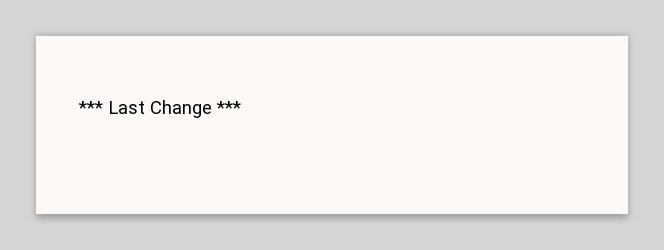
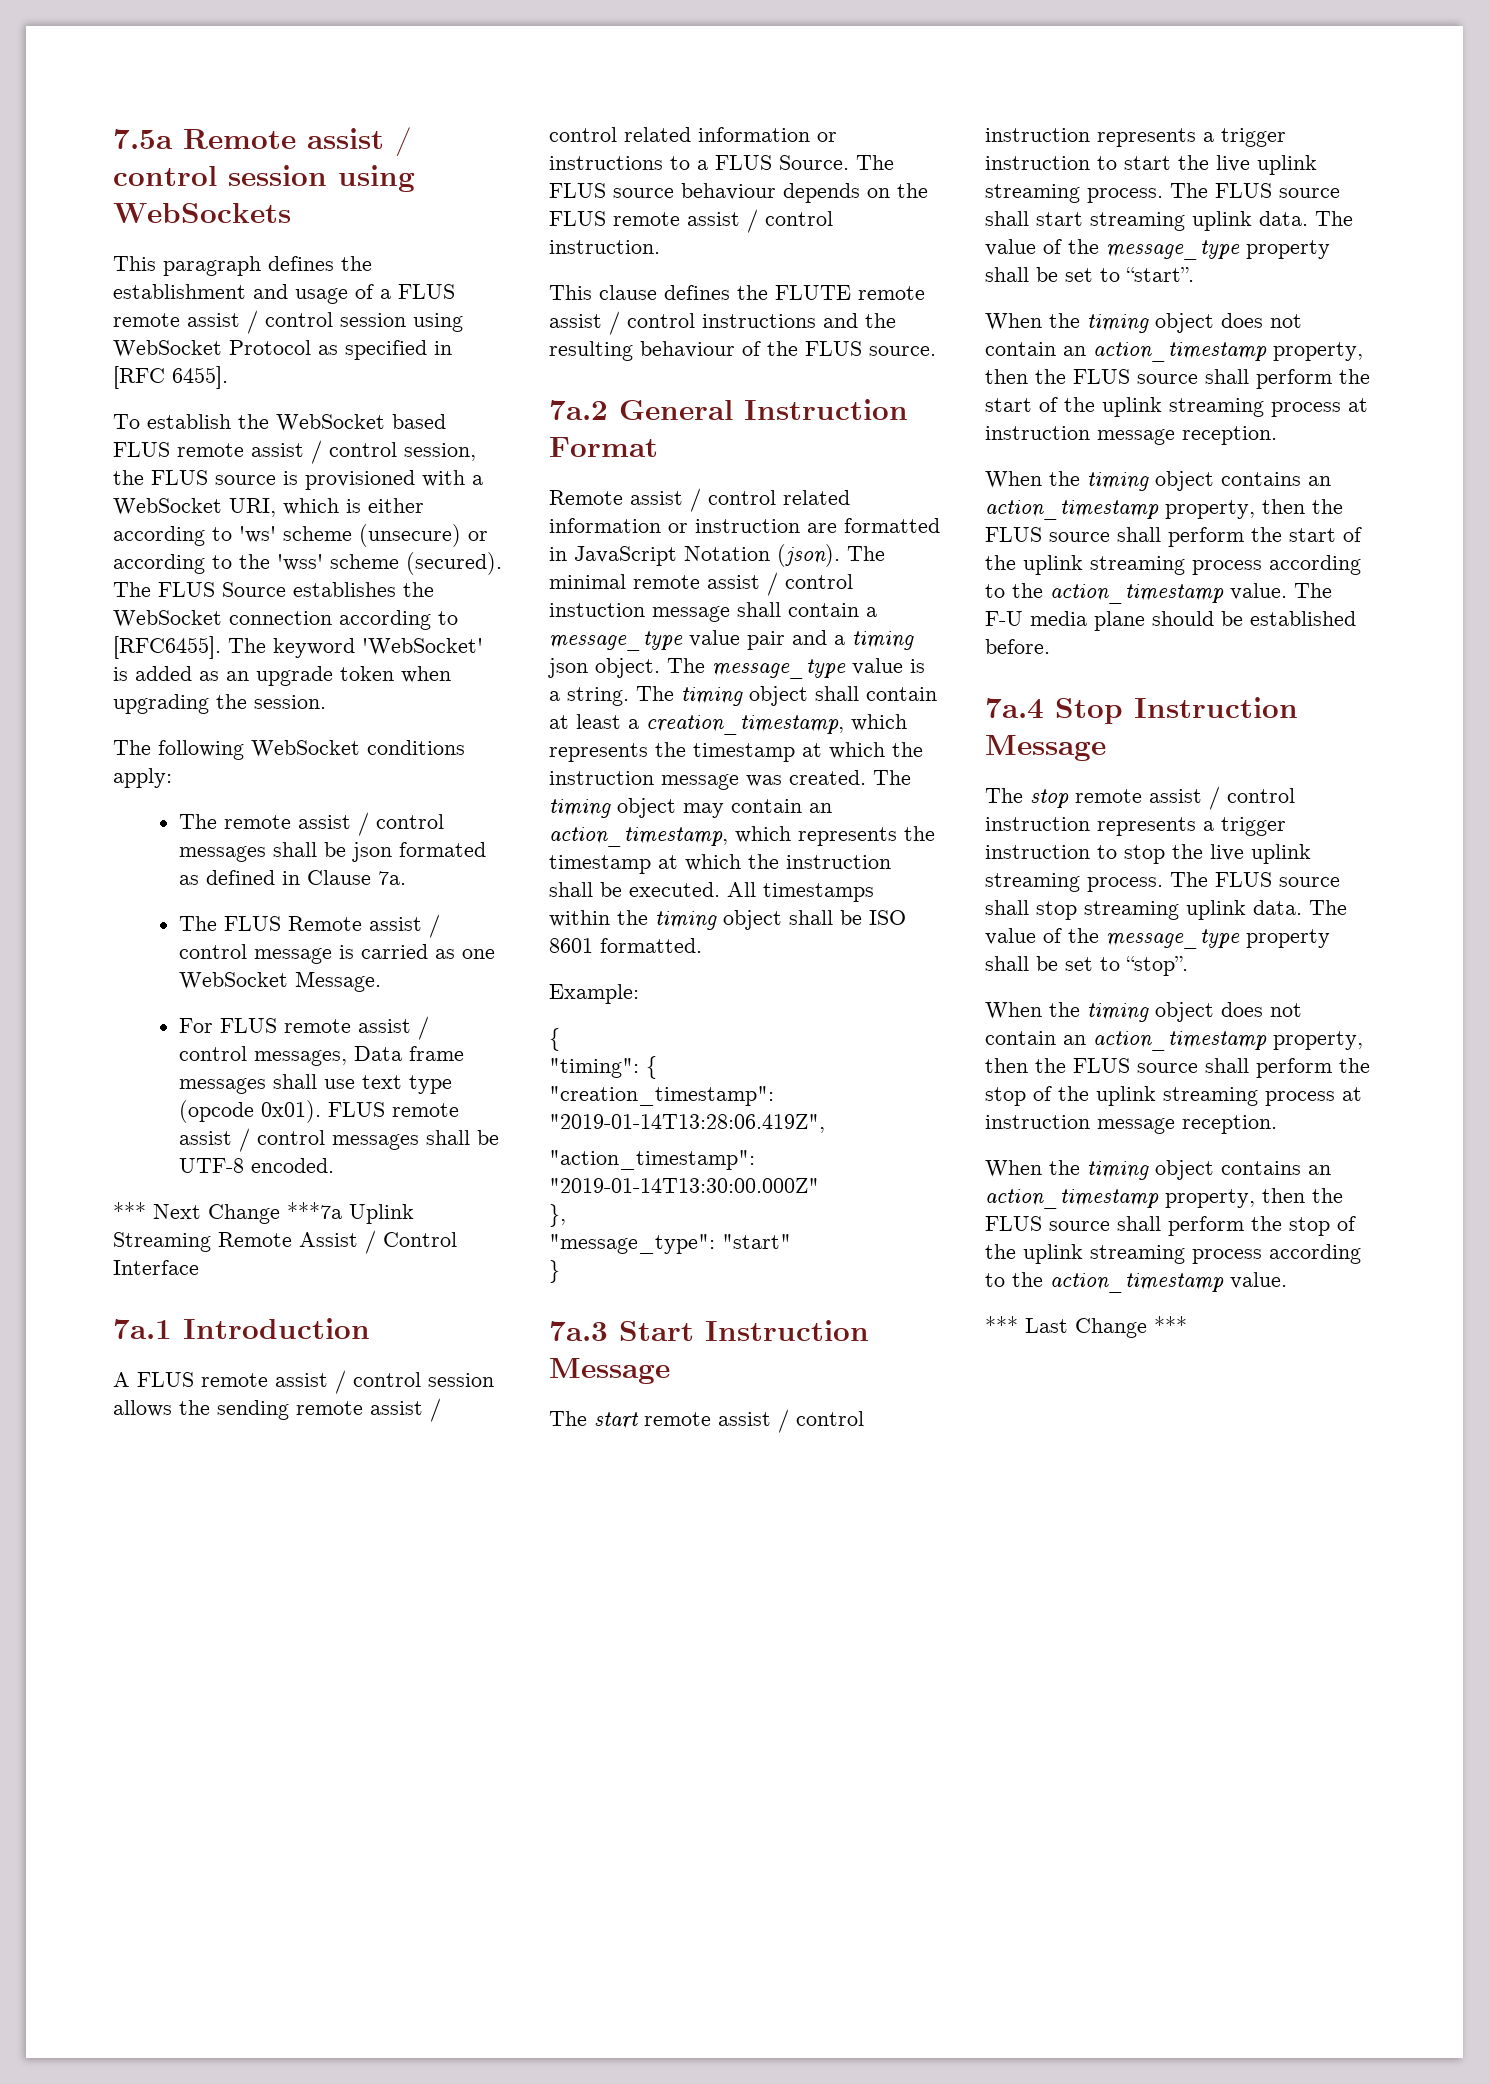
+ 7.5a Remote assist / control session using WebSockets
+ This paragraph defines the establishment and usage of a FLUS remote assist / control session using WebSocket Protocol as specified in [RFC 6455].
+ To establish the WebSocket based FLUS remote assist / control session, the FLUS source is provisioned with a WebSocket URI, which is either according to 'ws' scheme (unsecure) or according to the 'wss' scheme (secured). The FLUS Source establishes the WebSocket connection according to [RFC6455]. The keyword 'WebSocket' is added as an upgrade token when upgrading the session.
+ The following WebSocket conditions apply:
+ The remote assist / control messages shall be json formated as defined in Clause 7a.
+ The FLUS Remote assist / control message is carried as one WebSocket Message.
+ For FLUS remote assist / control messages, Data frame messages shall use text type (opcode 0x01). FLUS remote assist / control messages shall be UTF-8 encoded.
+ *** Next Change ***7a Uplink Streaming Remote Assist / Control Interface
+ 7a.1 Introduction
+ A FLUS remote assist / control session allows the sending remote assist / control related information or instructions to a FLUS Source. The FLUS source behaviour depends on the FLUS remote assist / control instruction.
+ This clause defines the FLUTE remote assist / control instructions and the resulting behaviour of the FLUS source.
+ 7a.2 General Instruction Format
+ Remote assist / control related information or instruction are formatted in JavaScript Notation (json). The minimal remote assist / control instuction message shall contain a message_type value pair and a timing json object. The message_type value is a string. The timing object shall contain at least a creation_timestamp, which represents the timestamp at which the instruction message was created. The timing object may contain an action_timestamp, which represents the timestamp at which the instruction shall be executed. All timestamps within the timing object shall be ISO 8601 formatted.
+ Example:
+ {
+ "timing": {
+ "creation_timestamp": "2019-01-14T13:28:06.419Z",
+ "action_timestamp": "2019-01-14T13:30:00.000Z"
+ },
+ "message_type": "start"
+ }
+ 7a.3 Start Instruction Message
+ The start remote assist / control instruction represents a trigger instruction to start the live uplink streaming process. The FLUS source shall start streaming uplink data. The value of the message_type property shall be set to “start”.
+ When the timing object does not contain an action_timestamp property, then the FLUS source shall perform the start of the uplink streaming process at instruction message reception.
+ When the timing object contains an action_timestamp property, then the FLUS source shall perform the start of the uplink streaming process according to the action_timestamp value. The F-U media plane should be established before.
+ 7a.4 Stop Instruction Message
+ The stop remote assist / control instruction represents a trigger instruction to stop the live uplink streaming process. The FLUS source shall stop streaming uplink data. The value of the message_type property shall be set to “stop”.
+ When the timing object does not contain an action_timestamp property, then the FLUS source shall perform the stop of the uplink streaming process at instruction message reception.
+ When the timing object contains an action_timestamp property, then the FLUS source shall perform the stop of the uplink streaming process according to the action_timestamp value.

